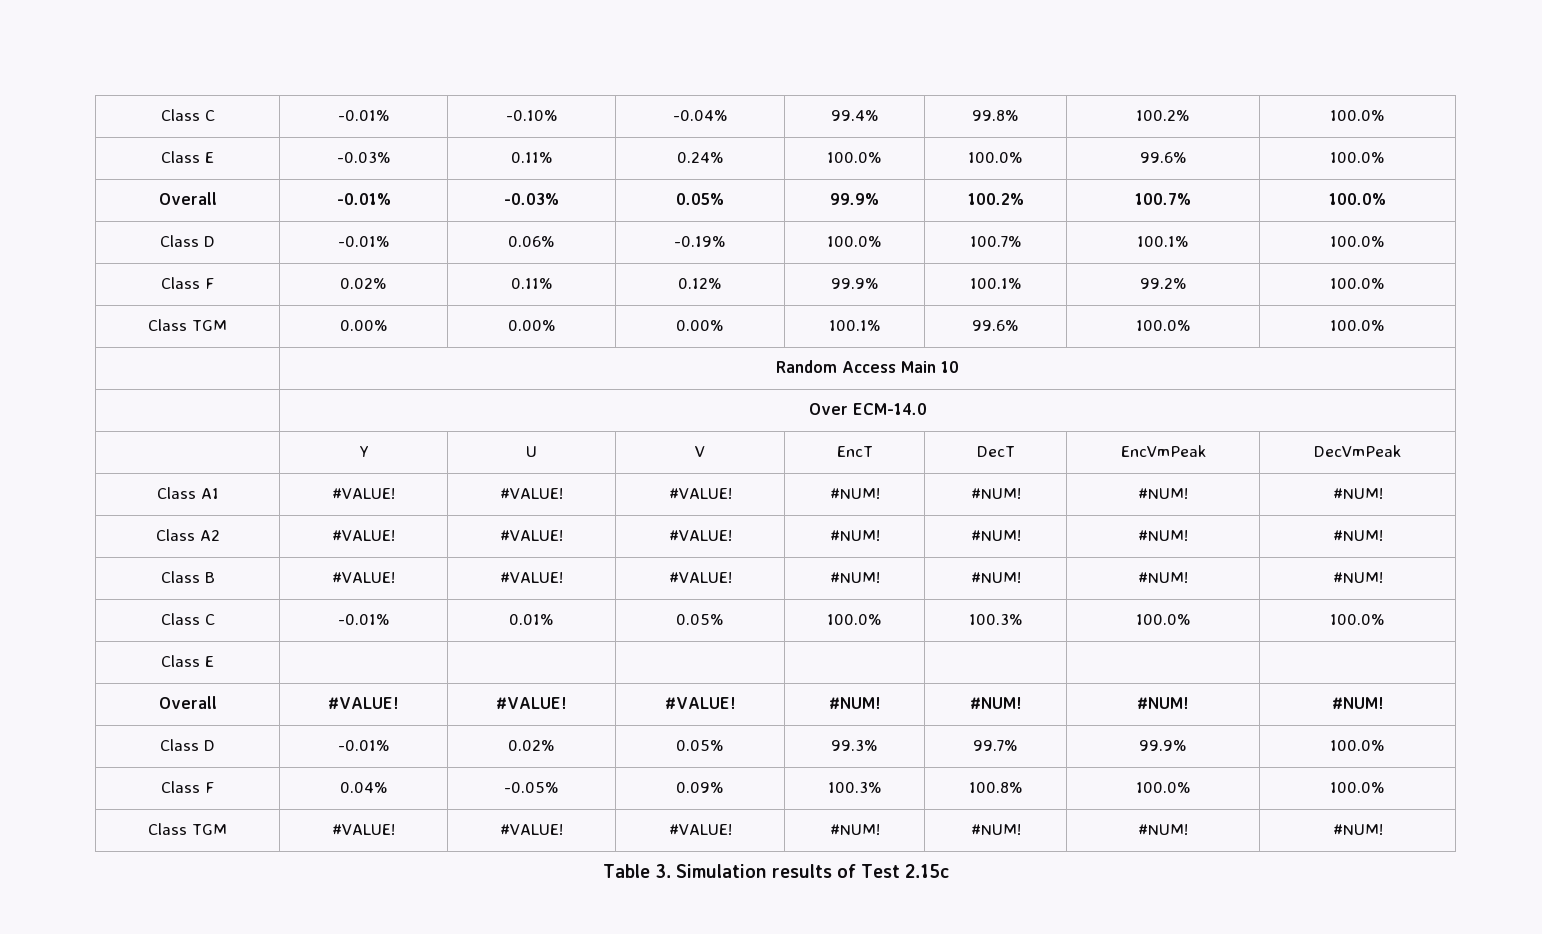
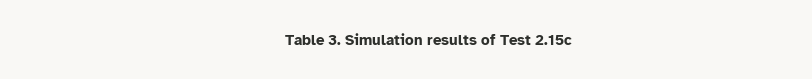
- Class C | -0.01% | -0.10% | -0.04% | 99.4% | 99.8% | 100.2% | 100.0%
- Class E | -0.03% | 0.11% | 0.24% | 100.0% | 100.0% | 99.6% | 100.0%
- Overall | -0.01% | -0.03% | 0.05% | 99.9% | 100.2% | 100.7% | 100.0%
- Class D | -0.01% | 0.06% | -0.19% | 100.0% | 100.7% | 100.1% | 100.0%
- Class F | 0.02% | 0.11% | 0.12% | 99.9% | 100.1% | 99.2% | 100.0%
- Class TGM | 0.00% | 0.00% | 0.00% | 100.1% | 99.6% | 100.0% | 100.0%
- | Random Access Main 10
- | Over ECM-14.0
- | Y | U | V | EncT | DecT | EncVmPeak | DecVmPeak
- Class A1 | #VALUE! | #VALUE! | #VALUE! | #NUM! | #NUM! | #NUM! | #NUM!
- Class A2 | #VALUE! | #VALUE! | #VALUE! | #NUM! | #NUM! | #NUM! | #NUM!
- Class B | #VALUE! | #VALUE! | #VALUE! | #NUM! | #NUM! | #NUM! | #NUM!
- Class C | -0.01% | 0.01% | 0.05% | 100.0% | 100.3% | 100.0% | 100.0%
- Class E | | | | | | |
- Overall | #VALUE! | #VALUE! | #VALUE! | #NUM! | #NUM! | #NUM! | #NUM!
- Class D | -0.01% | 0.02% | 0.05% | 99.3% | 99.7% | 99.9% | 100.0%
- Class F | 0.04% | -0.05% | 0.09% | 100.3% | 100.8% | 100.0% | 100.0%
- Class TGM | #VALUE! | #VALUE! | #VALUE! | #NUM! | #NUM! | #NUM! | #NUM!

